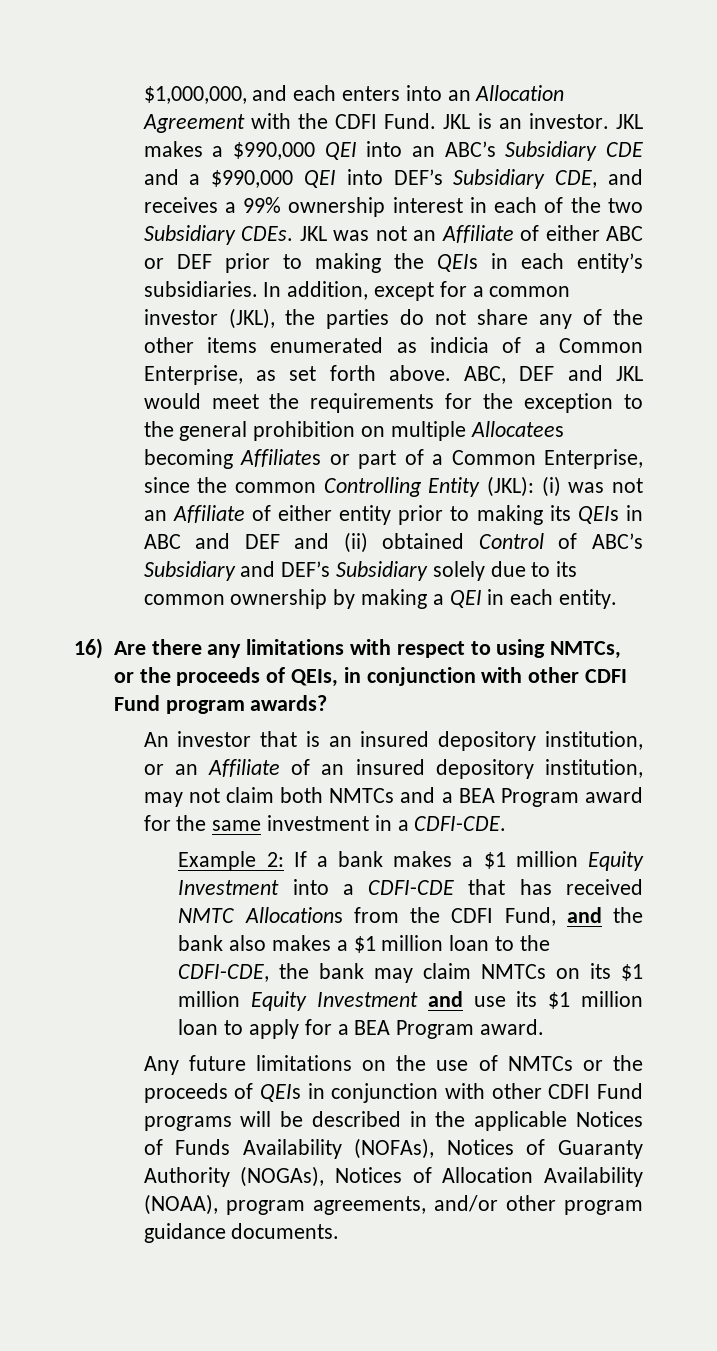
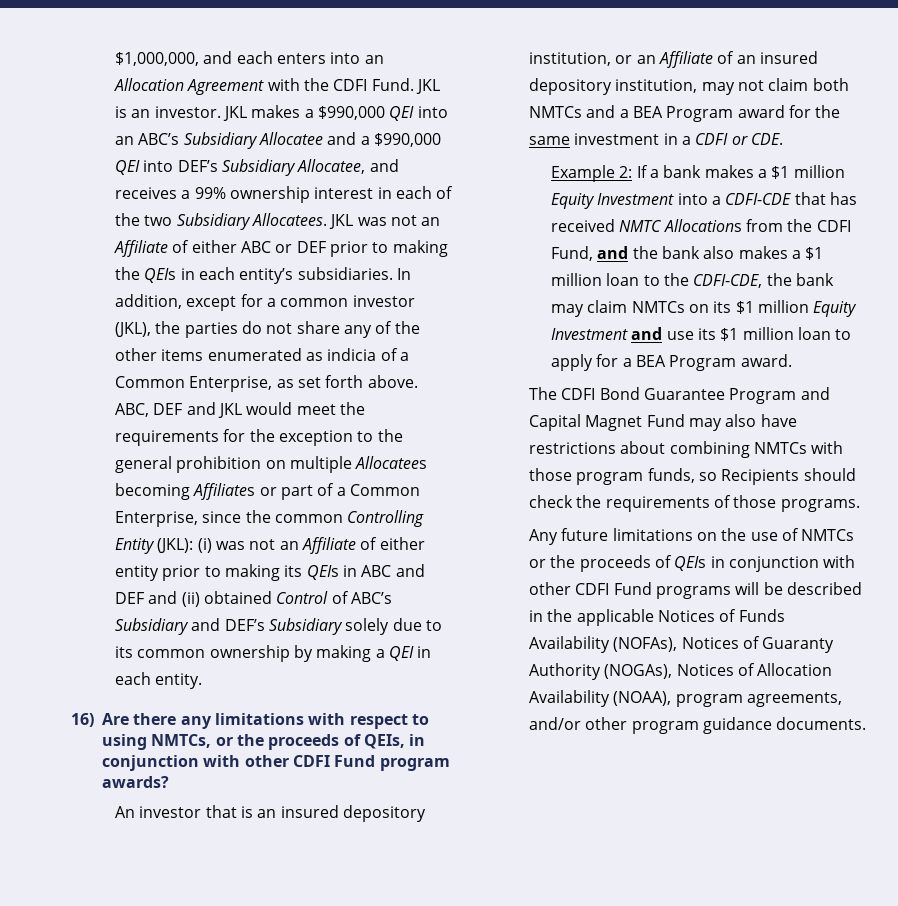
- JKL makes a $990,000 QEI into an ABC’s Subsidiary CDE and a $990,000 QEI into DEF’s Subsidiary CDE, and receives a 99% ownership interest in each of the two Subsidiary CDEs.
+ JKL makes a $990,000 QEI into an ABC’s Subsidiary Allocatee and a $990,000 QEI into DEF’s Subsidiary Allocatee, and receives a 99% ownership interest in each of the two Subsidiary Allocatees.
- An investor that is an insured depository institution, or an Affiliate of an insured depository institution, may not claim both NMTCs and a BEA Program award for the same investment in a CDFI-CDE.
+ An investor that is an insured depository institution, or an Affiliate of an insured depository institution, may not claim both NMTCs and a BEA Program award for the same investment in a CDFI or CDE.
+ The CDFI Bond Guarantee Program and Capital Magnet Fund may also have restrictions about combining NMTCs with those program funds, so Recipients should check the requirements of those programs.

